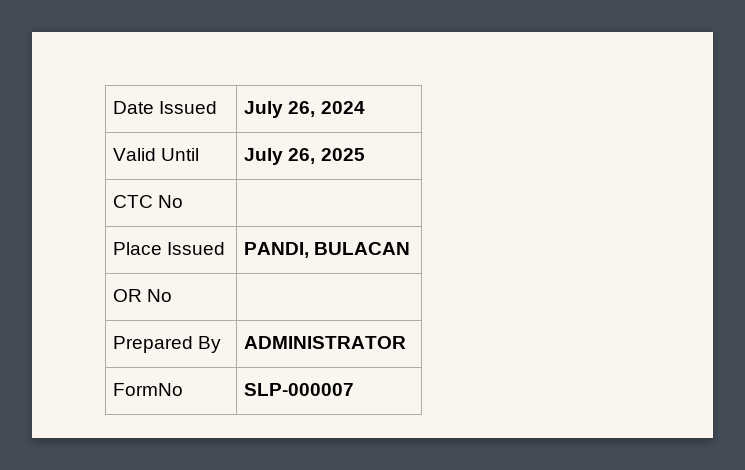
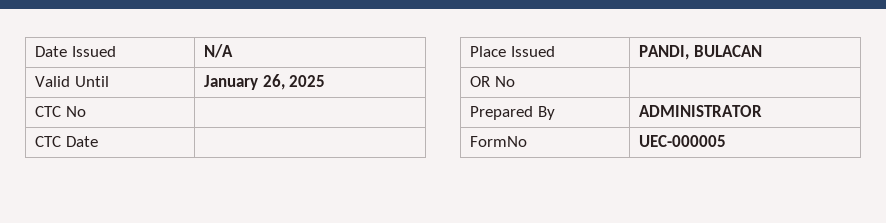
- Date Issued | July 26, 2024
+ Date Issued | N/A
- Valid Until | July 26, 2025
+ Valid Until | January 26, 2025
+ CTC Date |
- FormNo | SLP-000007
+ FormNo | UEC-000005

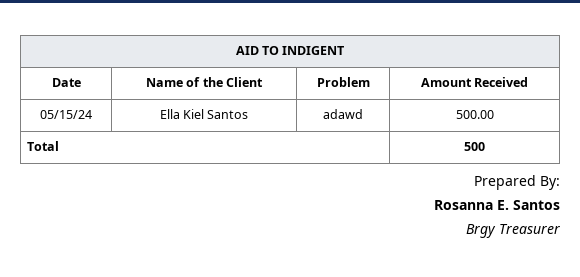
- Date Issued | N/A
- Valid Until | January 26, 2025
- CTC No |
- CTC Date |
- Place Issued | PANDI, BULACAN
- OR No |
- Prepared By | ADMINISTRATOR
- FormNo | UEC-000005
+ AID TO INDIGENT
+ Date | Name of the Client | Problem | Amount Received
+ 05/15/24 | Ella Kiel Santos | adawd | 500.00
+ Total | 500
+ Prepared By:
+ Rosanna E. Santos
+ Brgy Treasurer

